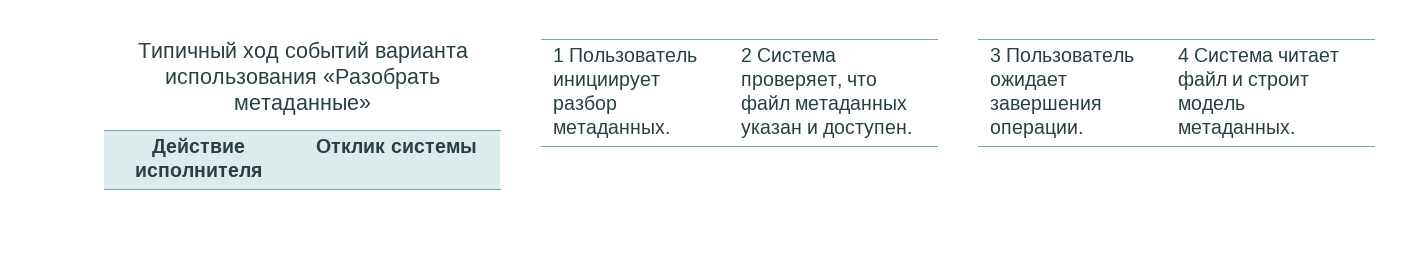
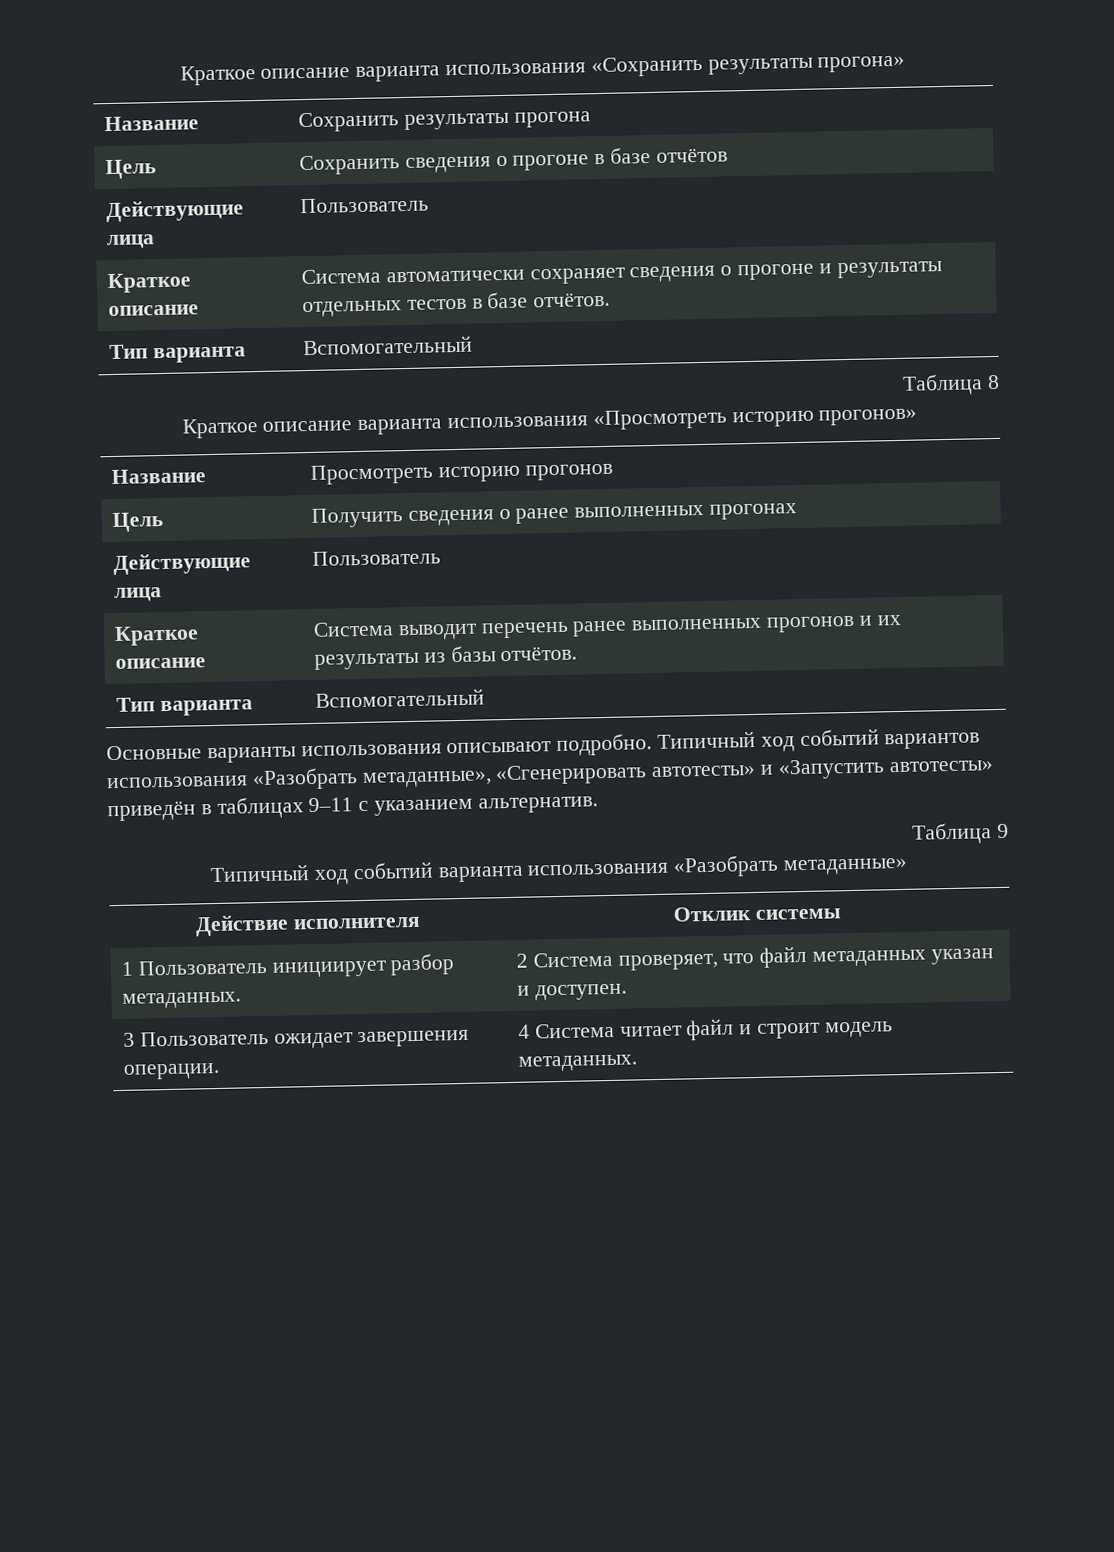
+ Краткое описание варианта использования «Сохранить результаты прогона»
+ Название | Сохранить результаты прогона
+ Цель | Сохранить сведения о прогоне в базе отчётов
+ Действующие лица | Пользователь
+ Краткое описание | Система автоматически сохраняет сведения о прогоне и результаты отдельных тестов в базе отчётов.
+ Тип варианта | Вспомогательный
+ Таблица 8
+ Краткое описание варианта использования «Просмотреть историю прогонов»
+ Название | Просмотреть историю прогонов
+ Цель | Получить сведения о ранее выполненных прогонах
+ Действующие лица | Пользователь
+ Краткое описание | Система выводит перечень ранее выполненных прогонов и их результаты из базы отчётов.
+ Тип варианта | Вспомогательный
+ Основные варианты использования описывают подробно. Типичный ход событий вариантов использования «Разобрать метаданные», «Сгенерировать автотесты» и «Запустить автотесты» приведён в таблицах 9–11 с указанием альтернатив.
+ Таблица 9

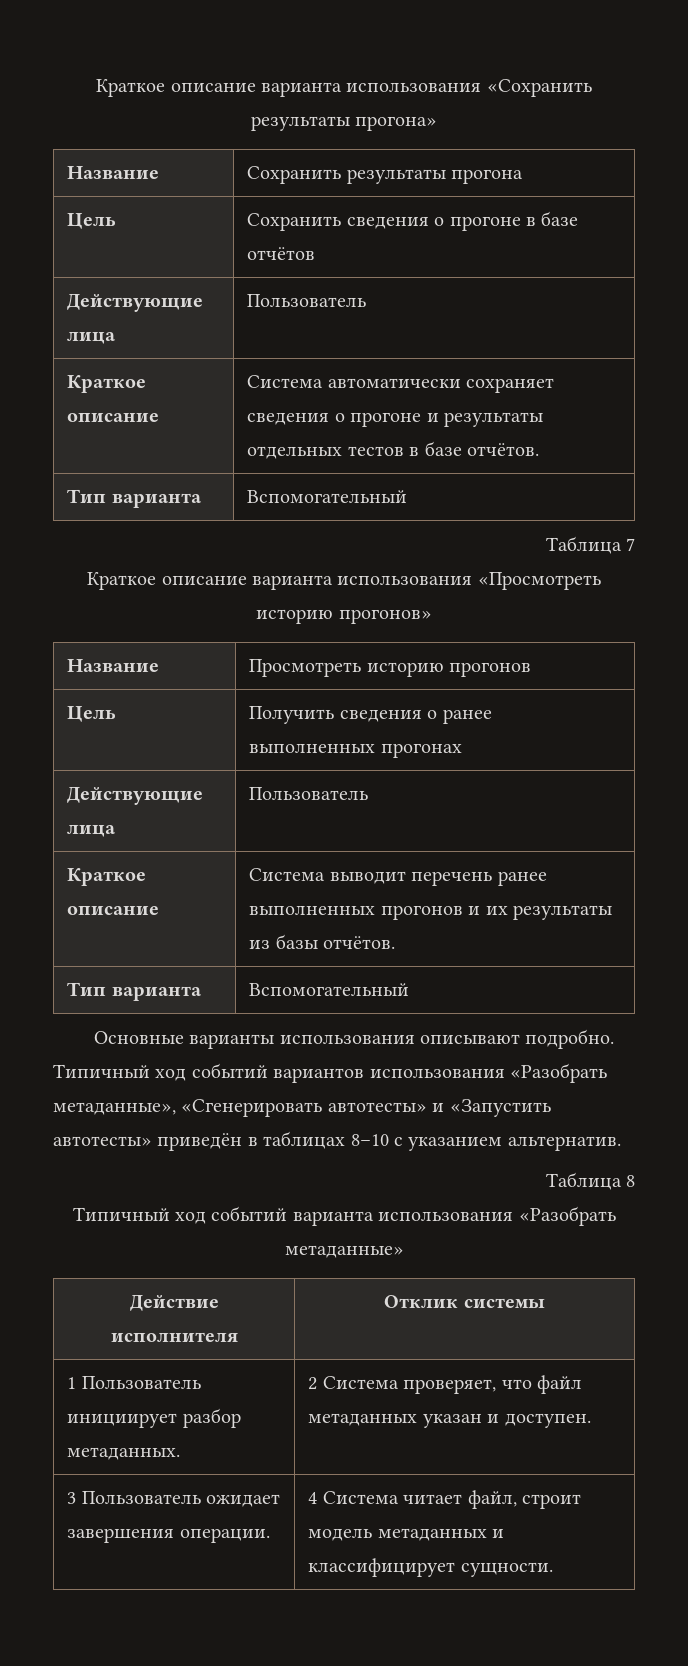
- Таблица 8
+ Таблица 7
- Типичный ход событий вариантов использования «Разобрать метаданные», «Сгенерировать автотесты» и «Запустить автотесты» приведён в таблицах 9–11 с указанием альтернатив.
+ Типичный ход событий вариантов использования «Разобрать метаданные», «Сгенерировать автотесты» и «Запустить автотесты» приведён в таблицах 8–10 с указанием альтернатив.
- Таблица 9
+ Таблица 8
- 3 Пользователь ожидает завершения операции. | 4 Система читает файл и строит модель метаданных.
+ 3 Пользователь ожидает завершения операции. | 4 Система читает файл, строит модель метаданных и классифицирует сущности.

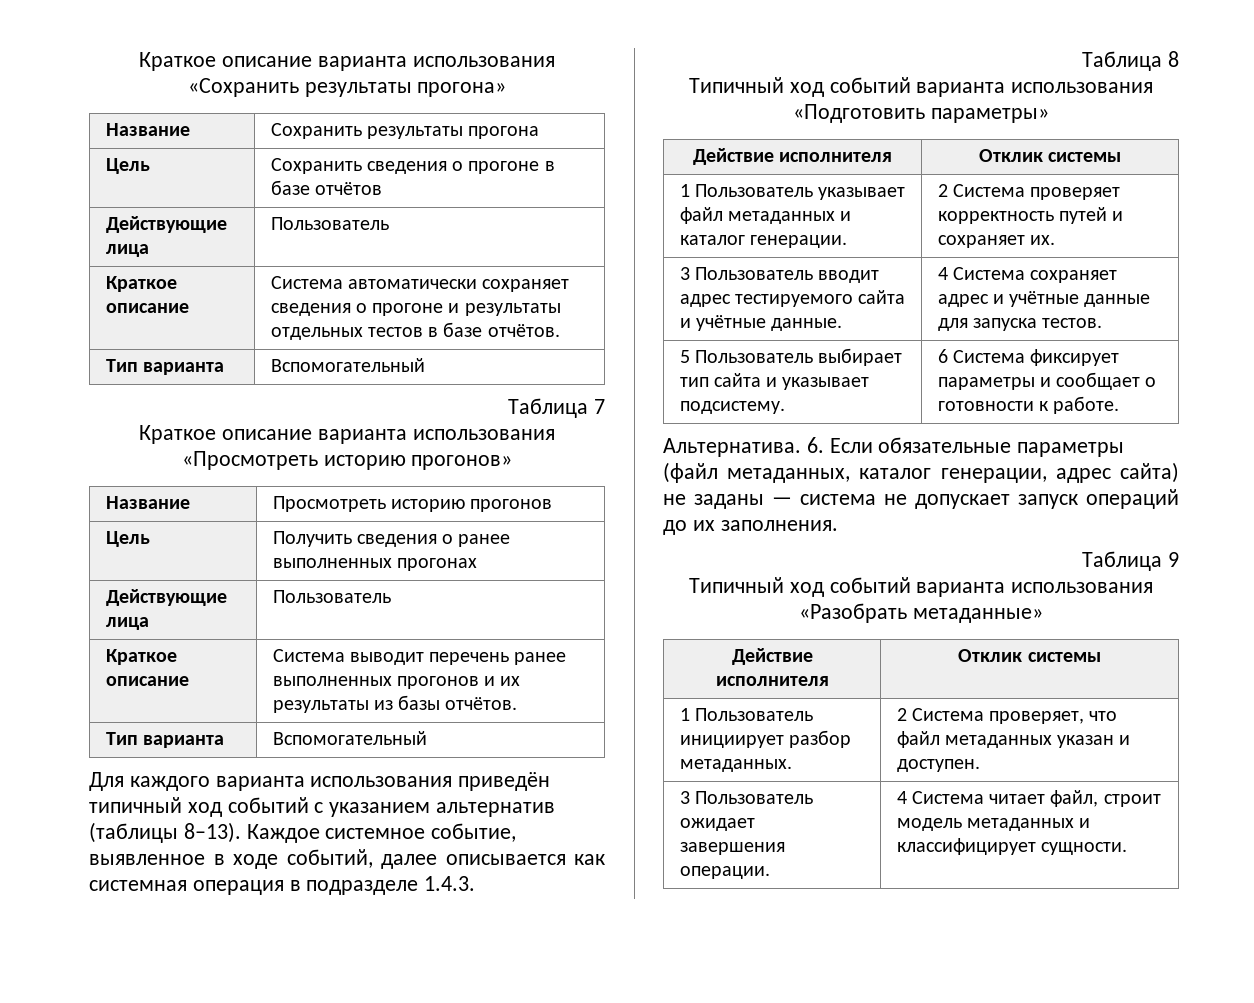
- Основные варианты использования описывают подробно. Типичный ход событий вариантов использования «Разобрать метаданные», «Сгенерировать автотесты» и «Запустить автотесты» приведён в таблицах 8–10 с указанием альтернатив.
+ Для каждого варианта использования приведён типичный ход событий с указанием альтернатив (таблицы 8–13). Каждое системное событие, выявленное в ходе событий, далее описывается как системная операция в подразделе 1.4.3.
  Таблица 8
+ Типичный ход событий варианта использования «Подготовить параметры»
+ Действие исполнителя | Отклик системы
+ 1 Пользователь указывает файл метаданных и каталог генерации. | 2 Система проверяет корректность путей и сохраняет их.
+ 3 Пользователь вводит адрес тестируемого сайта и учётные данные. | 4 Система сохраняет адрес и учётные данные для запуска тестов.
+ 5 Пользователь выбирает тип сайта и указывает подсистему. | 6 Система фиксирует параметры и сообщает о готовности к работе.
+ Альтернатива. 6. Если обязательные параметры (файл метаданных, каталог генерации, адрес сайта) не заданы — система не допускает запуск операций до их заполнения.
+ Таблица 9

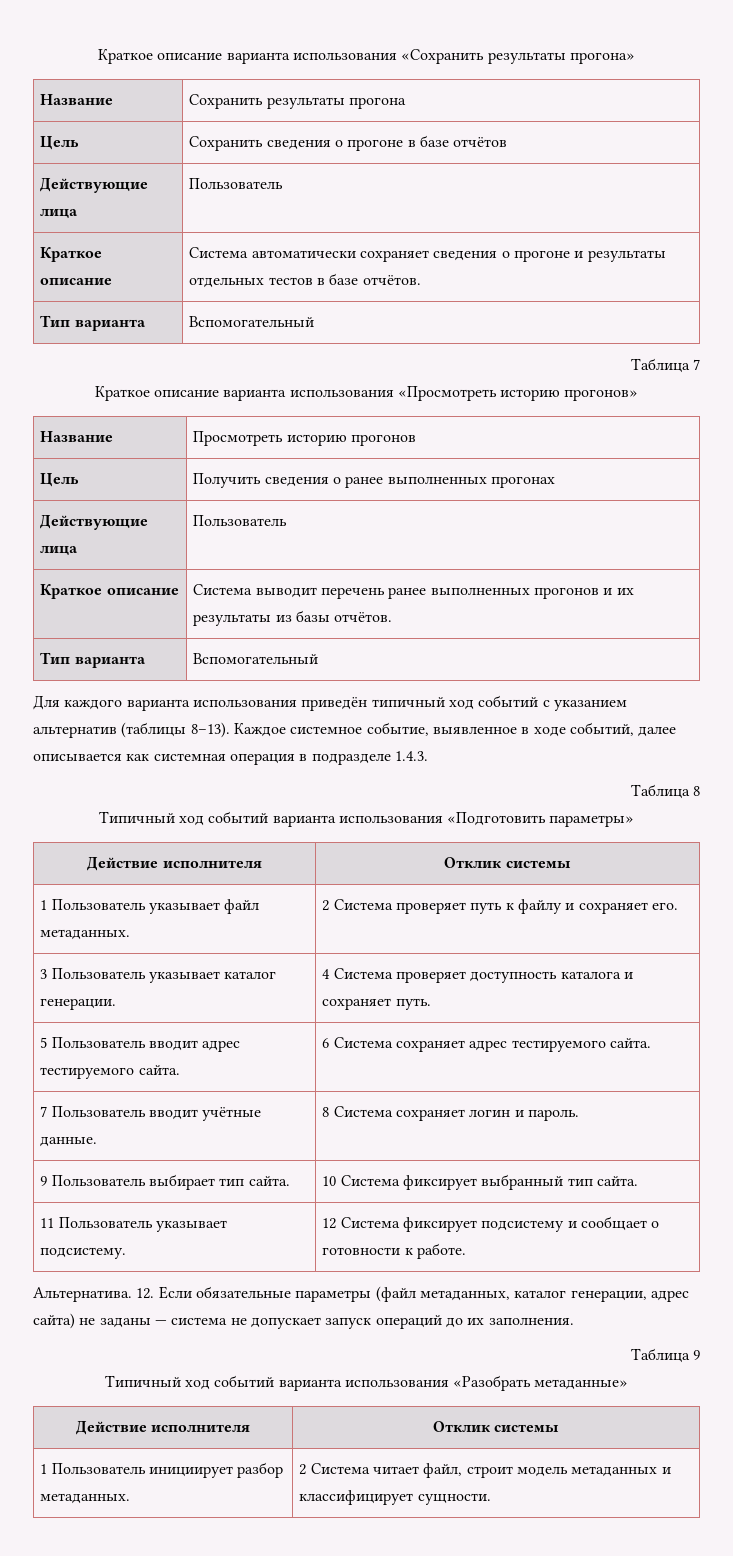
- 1 Пользователь указывает файл метаданных и каталог генерации. | 2 Система проверяет корректность путей и сохраняет их.
- 3 Пользователь вводит адрес тестируемого сайта и учётные данные. | 4 Система сохраняет адрес и учётные данные для запуска тестов.
- 5 Пользователь выбирает тип сайта и указывает подсистему. | 6 Система фиксирует параметры и сообщает о готовности к работе.
+ 1 Пользователь указывает файл метаданных. | 2 Система проверяет путь к файлу и сохраняет его.
+ 3 Пользователь указывает каталог генерации. | 4 Система проверяет доступность каталога и сохраняет путь.
+ 5 Пользователь вводит адрес тестируемого сайта. | 6 Система сохраняет адрес тестируемого сайта.
+ 7 Пользователь вводит учётные данные. | 8 Система сохраняет логин и пароль.
+ 9 Пользователь выбирает тип сайта. | 10 Система фиксирует выбранный тип сайта.
+ 11 Пользователь указывает подсистему. | 12 Система фиксирует подсистему и сообщает о готовности к работе.
- 6. Если обязательные параметры (файл метаданных, каталог генерации, адрес сайта) не заданы — система не допускает запуск операций до их заполнения.
+ 12. Если обязательные параметры (файл метаданных, каталог генерации, адрес сайта) не заданы — система не допускает запуск операций до их заполнения.
- 1 Пользователь инициирует разбор метаданных. | 2 Система проверяет, что файл метаданных указан и доступен.
- 3 Пользователь ожидает завершения операции. | 4 Система читает файл, строит модель метаданных и классифицирует сущности.
+ 1 Пользователь инициирует разбор метаданных. | 2 Система читает файл, строит модель метаданных и классифицирует сущности.

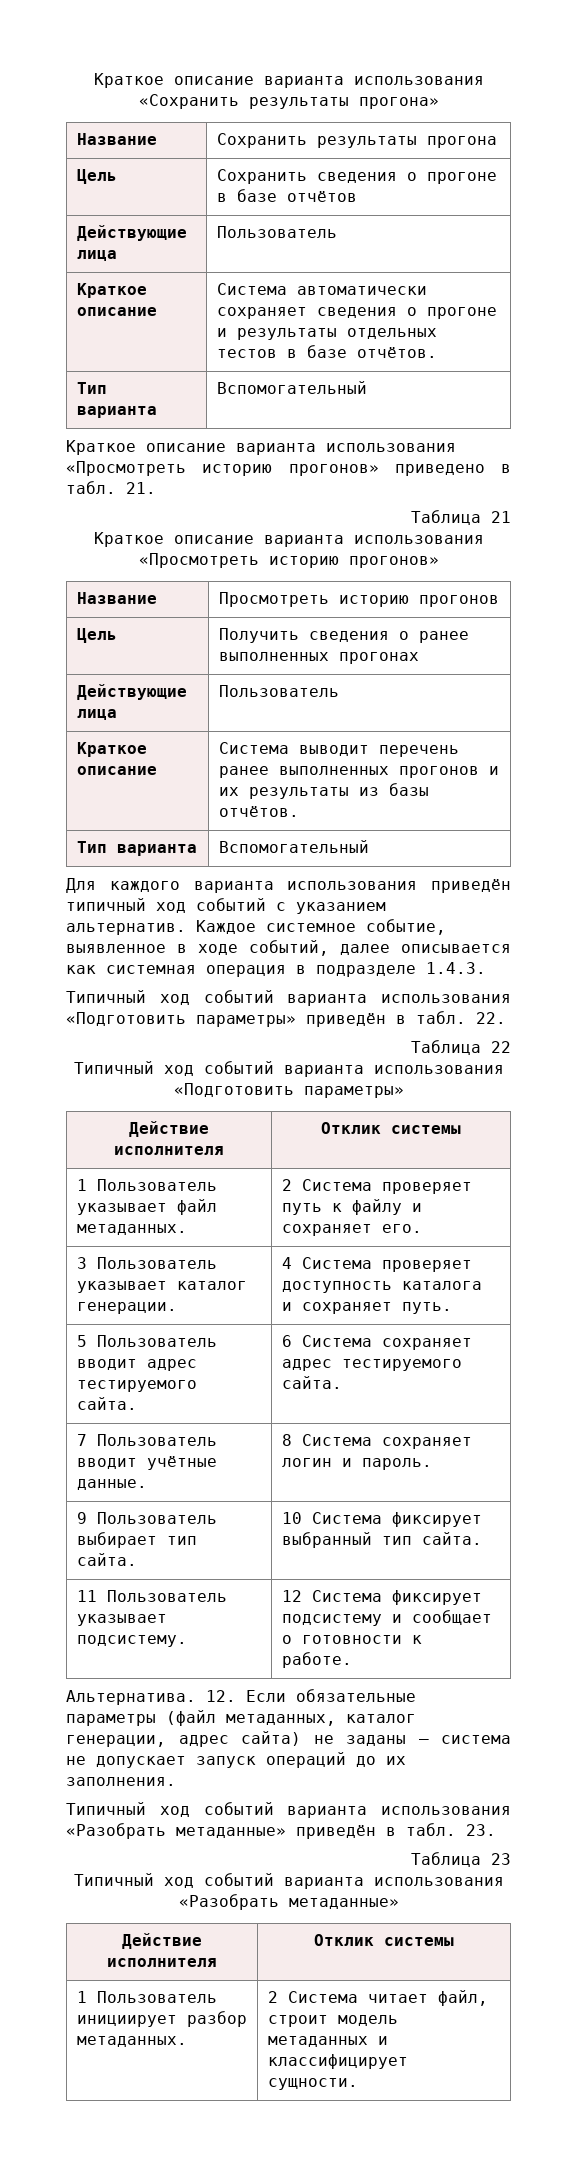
- Таблица 7
+ Краткое описание варианта использования «Просмотреть историю прогонов» приведено в табл. 21.
+ Таблица 21
- Для каждого варианта использования приведён типичный ход событий с указанием альтернатив (таблицы 8–13).
+ Для каждого варианта использования приведён типичный ход событий с указанием альтернатив.
- Таблица 8
+ Типичный ход событий варианта использования «Подготовить параметры» приведён в табл. 22.
+ Таблица 22
- Таблица 9
+ Типичный ход событий варианта использования «Разобрать метаданные» приведён в табл. 23.
+ Таблица 23

